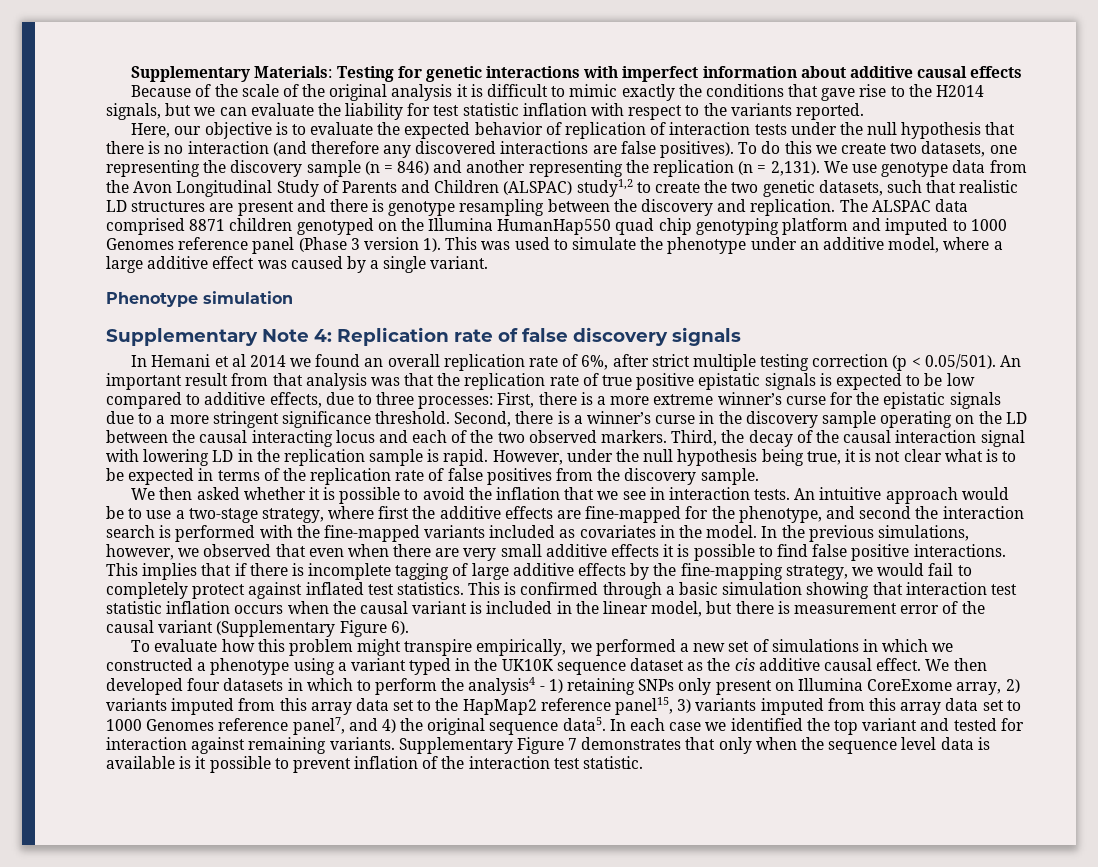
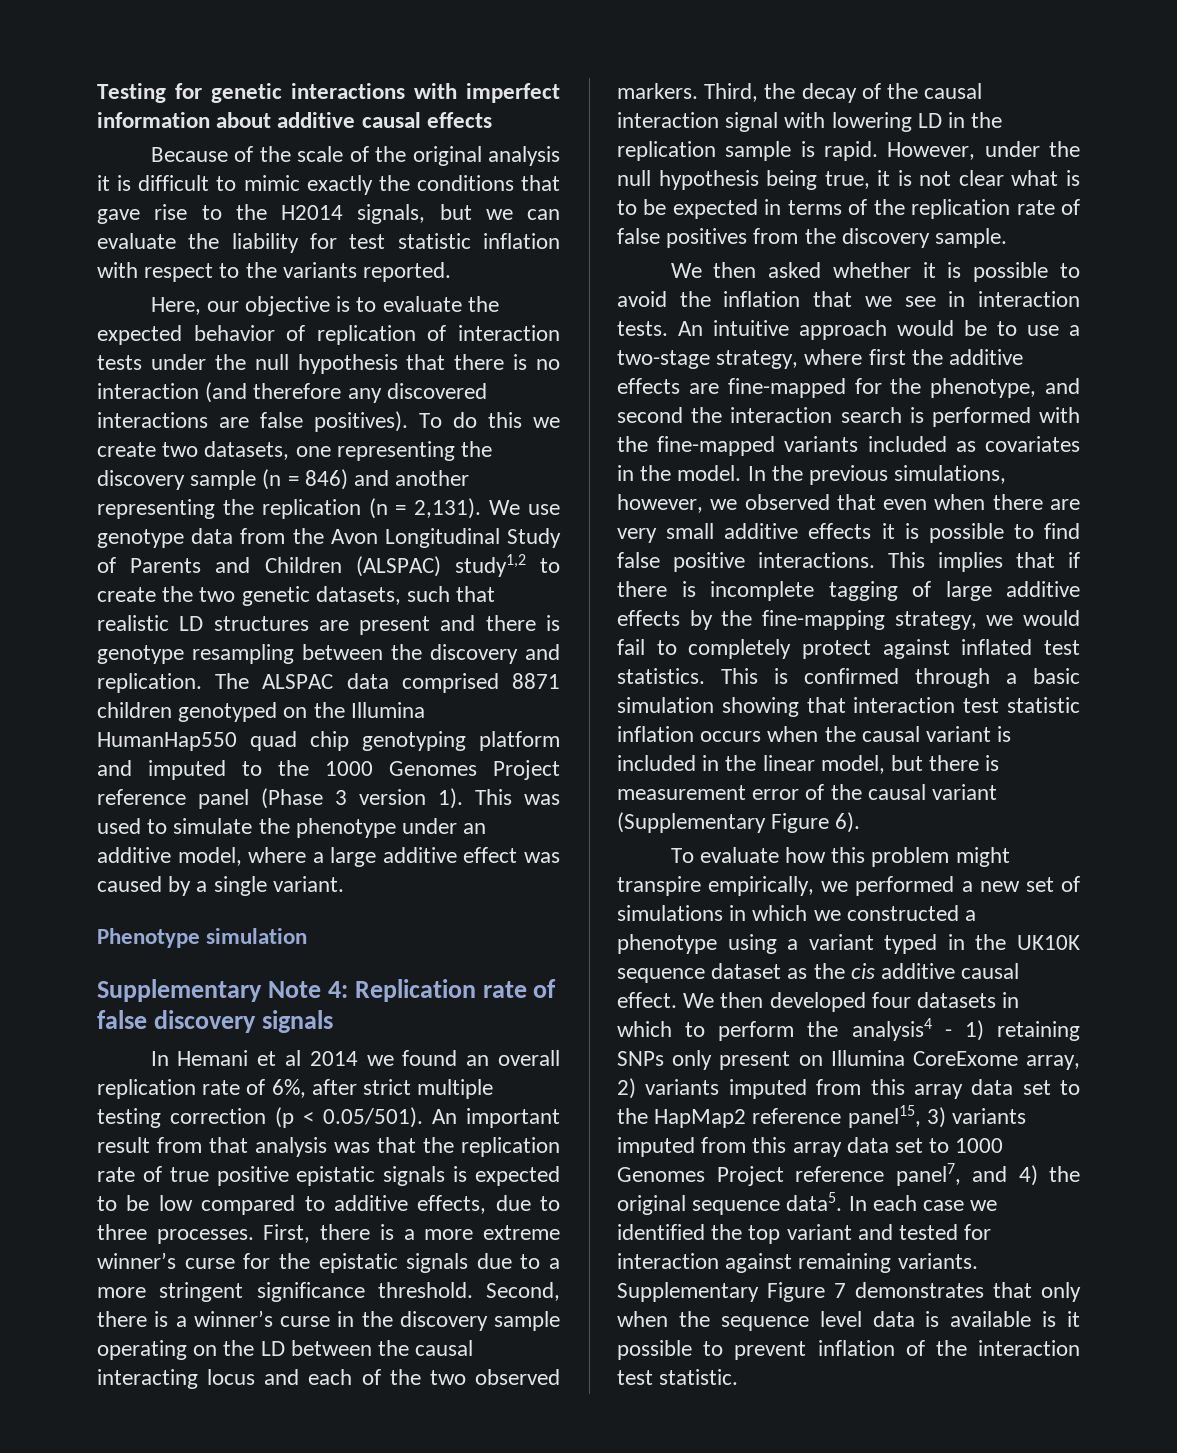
- Supplementary Materials: Testing for genetic interactions with imperfect information about additive causal effects
+ Testing for genetic interactions with imperfect information about additive causal effects
- The ALSPAC data comprised 8871 children genotyped on the Illumina HumanHap550 quad chip genotyping platform and imputed to 1000 Genomes reference panel (Phase 3 version 1).
+ The ALSPAC data comprised 8871 children genotyped on the Illumina HumanHap550 quad chip genotyping platform and imputed to the 1000 Genomes Project reference panel (Phase 3 version 1).
- In Hemani et al 2014 we found an overall replication rate of 6%, after strict multiple testing correction (p < 0.05/501). An important result from that analysis was that the replication rate of true positive epistatic signals is expected to be low compared to additive effects, due to three processes:
+ In Hemani et al 2014 we found an overall replication rate of 6%, after strict multiple testing correction (p < 0.05/501). An important result from that analysis was that the replication rate of true positive epistatic signals is expected to be low compared to additive effects, due to three processes.
- We then developed four datasets in which to perform the analysis4 - 1) retaining SNPs only present on Illumina CoreExome array, 2) variants imputed from this array data set to the HapMap2 reference panel15, 3) variants imputed from this array data set to 1000 Genomes reference panel7, and 4) the original sequence data5.
+ We then developed four datasets in which to perform the analysis4 - 1) retaining SNPs only present on Illumina CoreExome array, 2) variants imputed from this array data set to the HapMap2 reference panel15, 3) variants imputed from this array data set to 1000 Genomes Project reference panel7, and 4) the original sequence data5.

